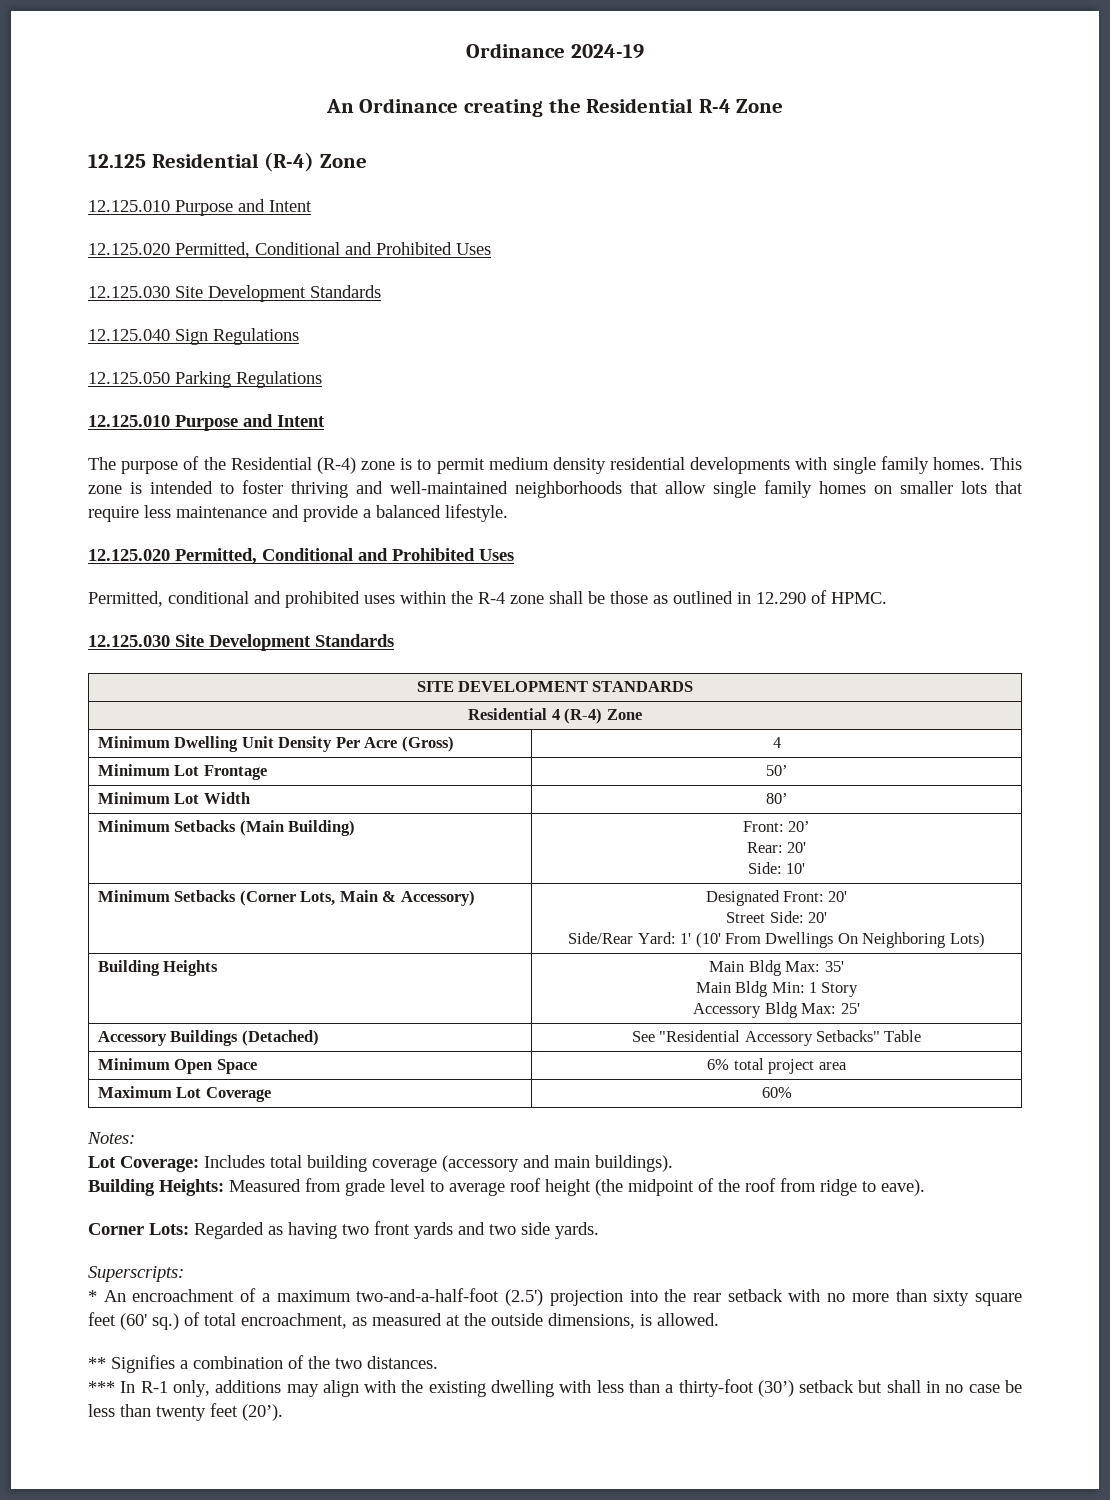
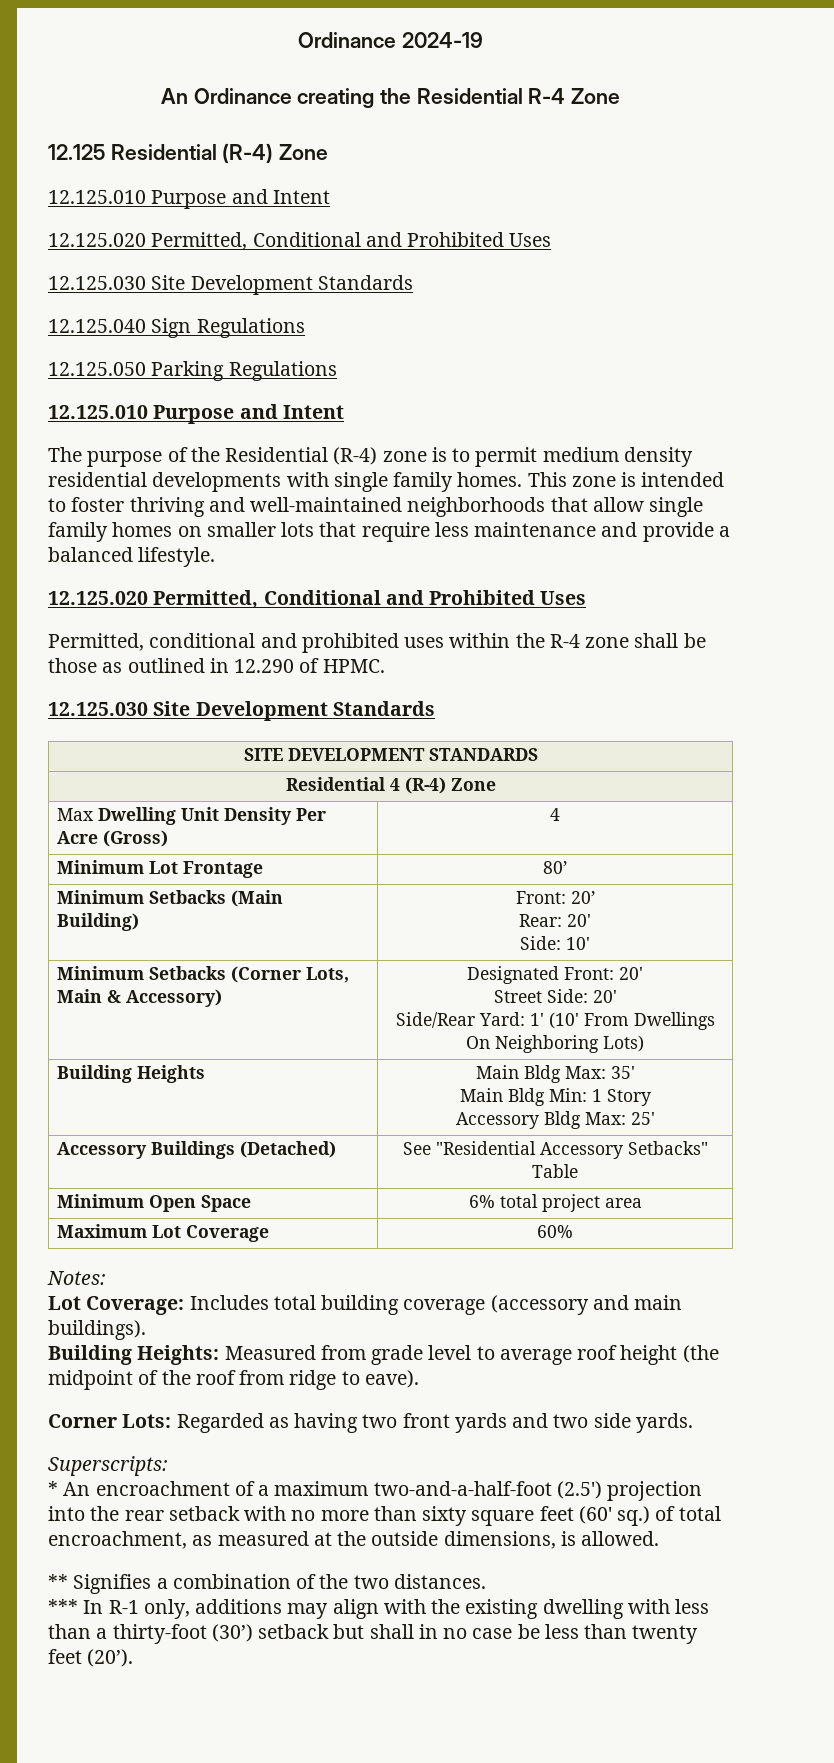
- Minimum Dwelling Unit Density Per Acre (Gross) | 4
+ Max Dwelling Unit Density Per Acre (Gross) | 4
- Minimum Lot Frontage | 50’
- Minimum Lot Width | 80’
+ Minimum Lot Frontage | 80’

